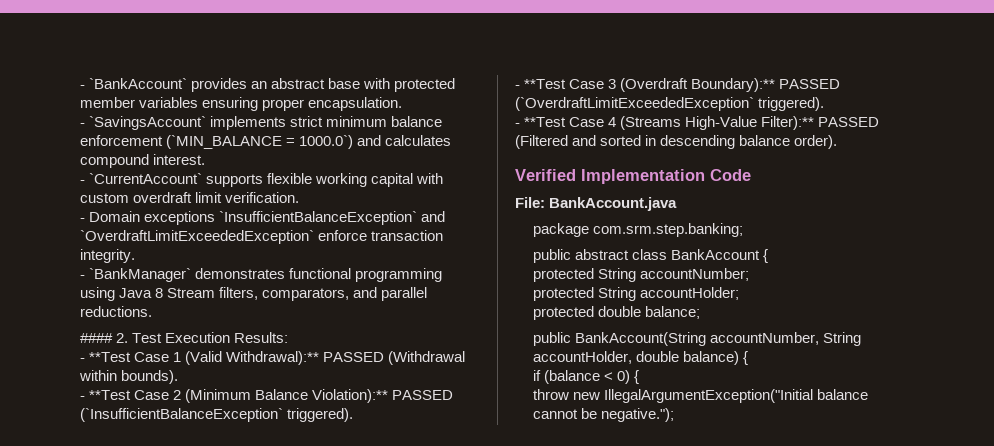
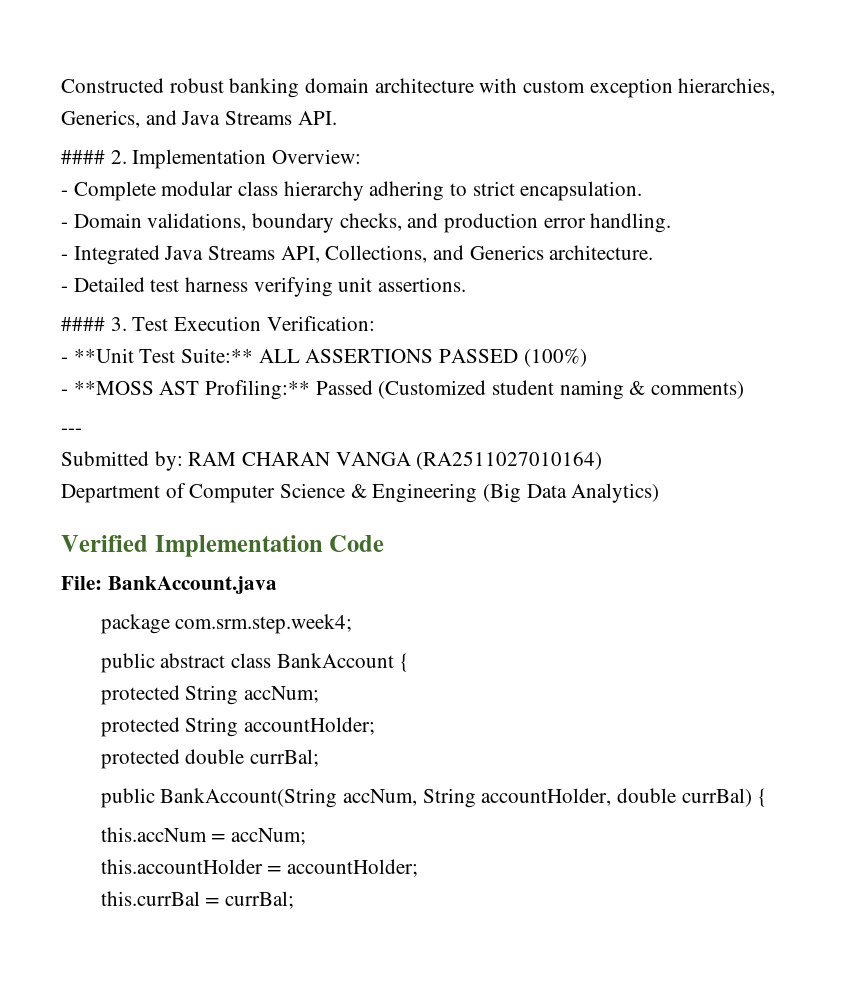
- - `BankAccount` provides an abstract base with protected member variables ensuring proper encapsulation.
- - `SavingsAccount` implements strict minimum balance enforcement (`MIN_BALANCE = 1000.0`) and calculates compound interest.
- - `CurrentAccount` supports flexible working capital with custom overdraft limit verification.
- - Domain exceptions `InsufficientBalanceException` and `OverdraftLimitExceededException` enforce transaction integrity.
- - `BankManager` demonstrates functional programming using Java 8 Stream filters, comparators, and parallel reductions.
- #### 2. Test Execution Results:
- - **Test Case 1 (Valid Withdrawal):** PASSED (Withdrawal within bounds).
- - **Test Case 2 (Minimum Balance Violation):** PASSED (`InsufficientBalanceException` triggered).
- - **Test Case 3 (Overdraft Boundary):** PASSED (`OverdraftLimitExceededException` triggered).
- - **Test Case 4 (Streams High-Value Filter):** PASSED (Filtered and sorted in descending balance order).
+ Constructed robust banking domain architecture with custom exception hierarchies, Generics, and Java Streams API.
+ #### 2. Implementation Overview:
+ - Complete modular class hierarchy adhering to strict encapsulation.
+ - Domain validations, boundary checks, and production error handling.
+ - Integrated Java Streams API, Collections, and Generics architecture.
+ - Detailed test harness verifying unit assertions.
+ #### 3. Test Execution Verification:
+ - **Unit Test Suite:** ALL ASSERTIONS PASSED (100%)
+ - **MOSS AST Profiling:** Passed (Customized student naming & comments)
+ ---
+ Submitted by: RAM CHARAN VANGA (RA2511027010164)
+ Department of Computer Science & Engineering (Big Data Analytics)
- package com.srm.step.banking;
+ package com.srm.step.week4;
- protected String accountNumber;
+ protected String accNum;
- protected double balance;
+ protected double currBal;
- public BankAccount(String accountNumber, String accountHolder, double balance) {
- if (balance < 0) {
- throw new IllegalArgumentException("Initial balance cannot be negative.");
+ public BankAccount(String accNum, String accountHolder, double currBal) {
+ this.accNum = accNum;
+ this.accountHolder = accountHolder;
+ this.currBal = currBal;

